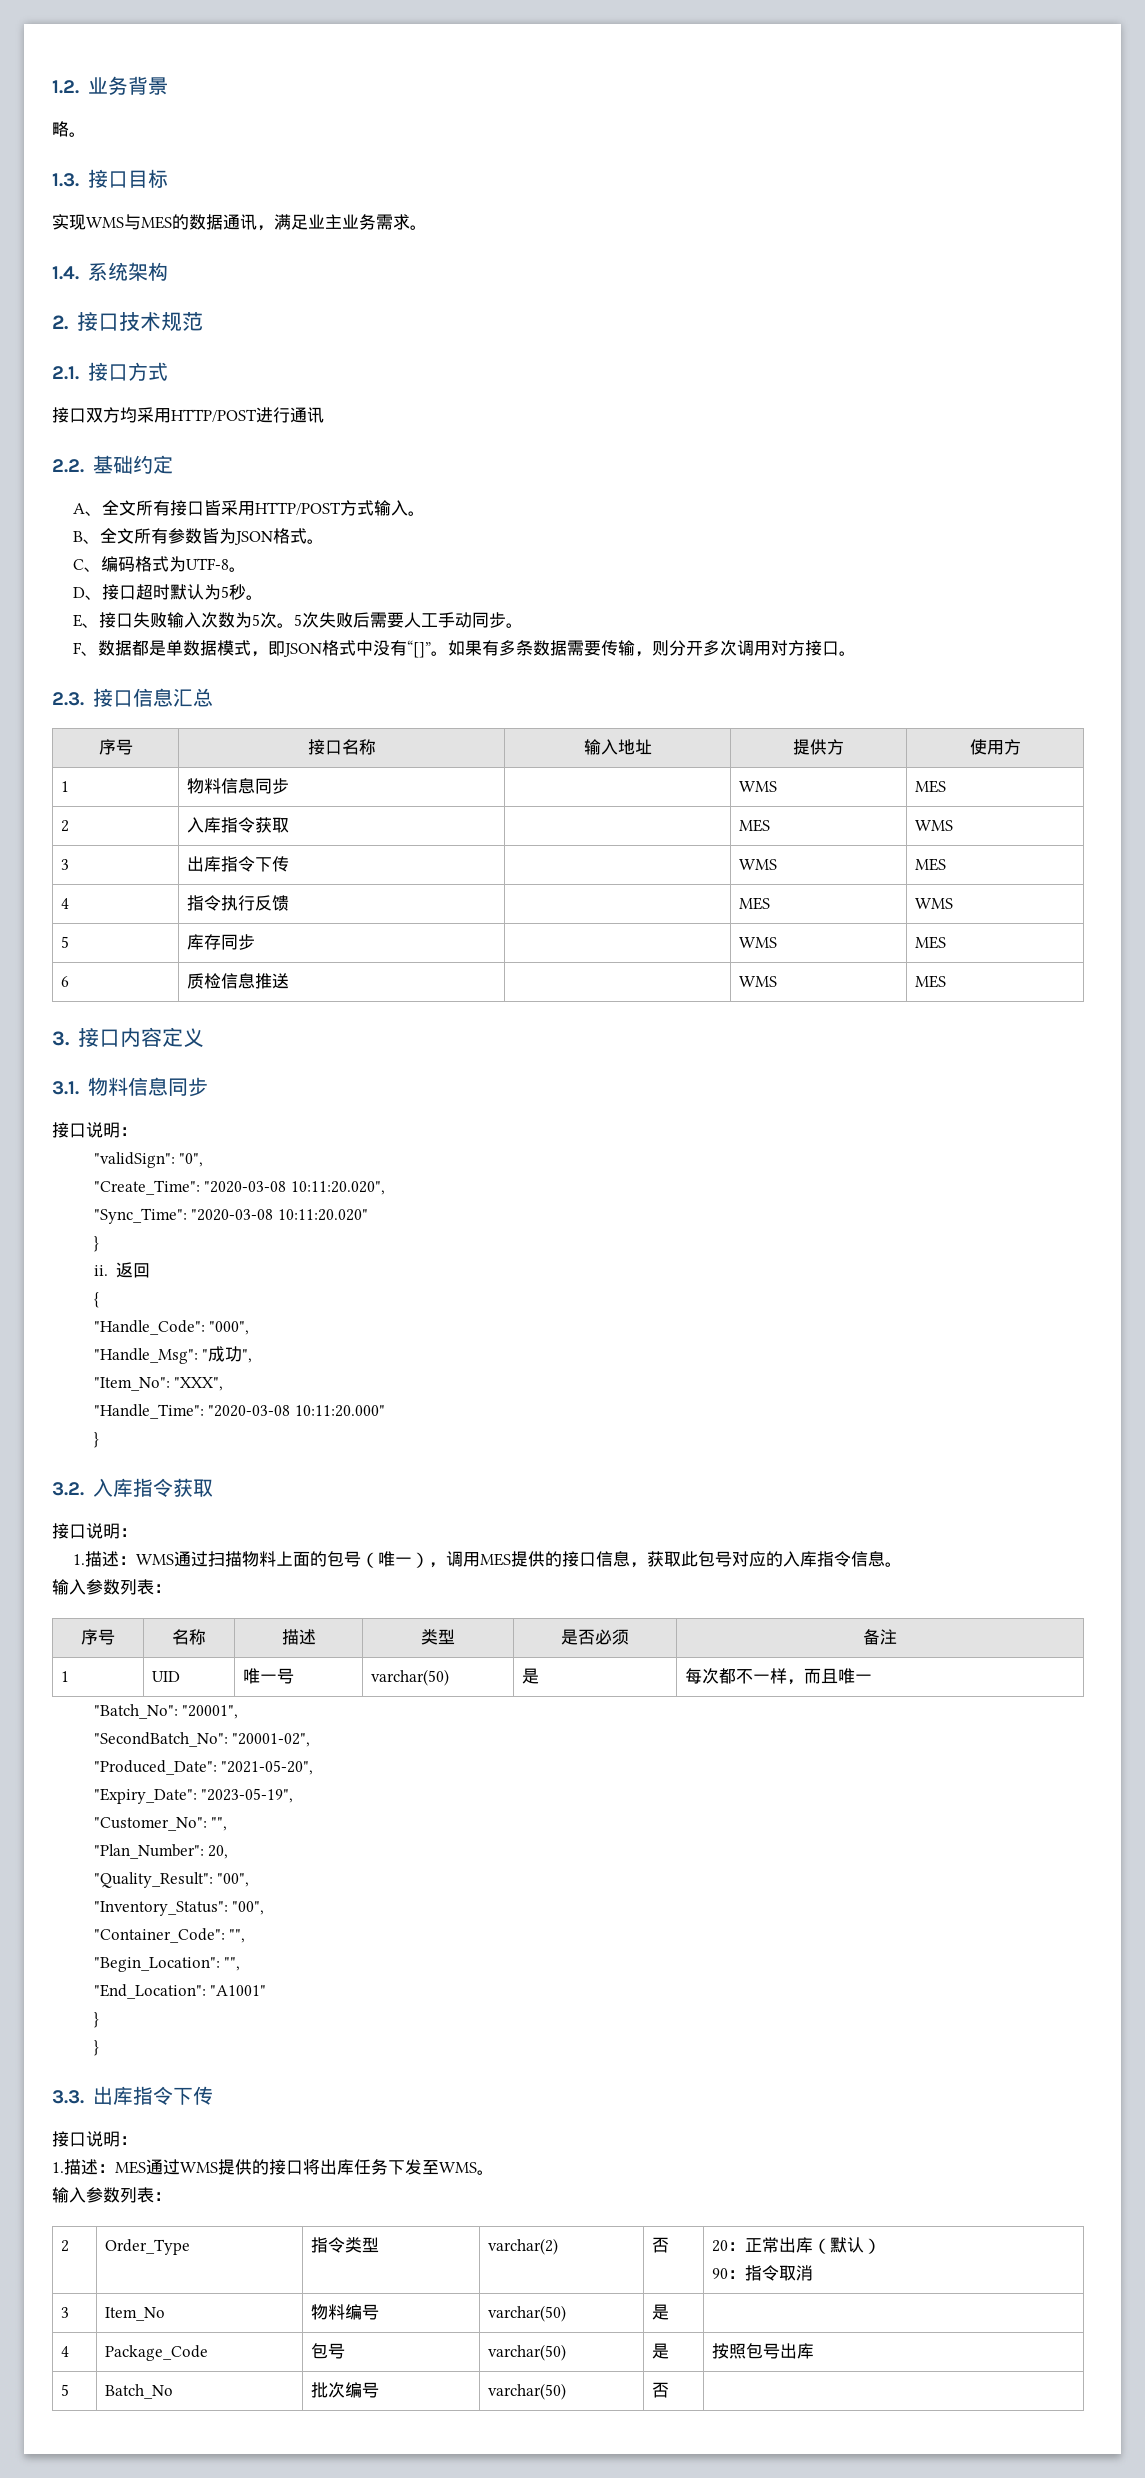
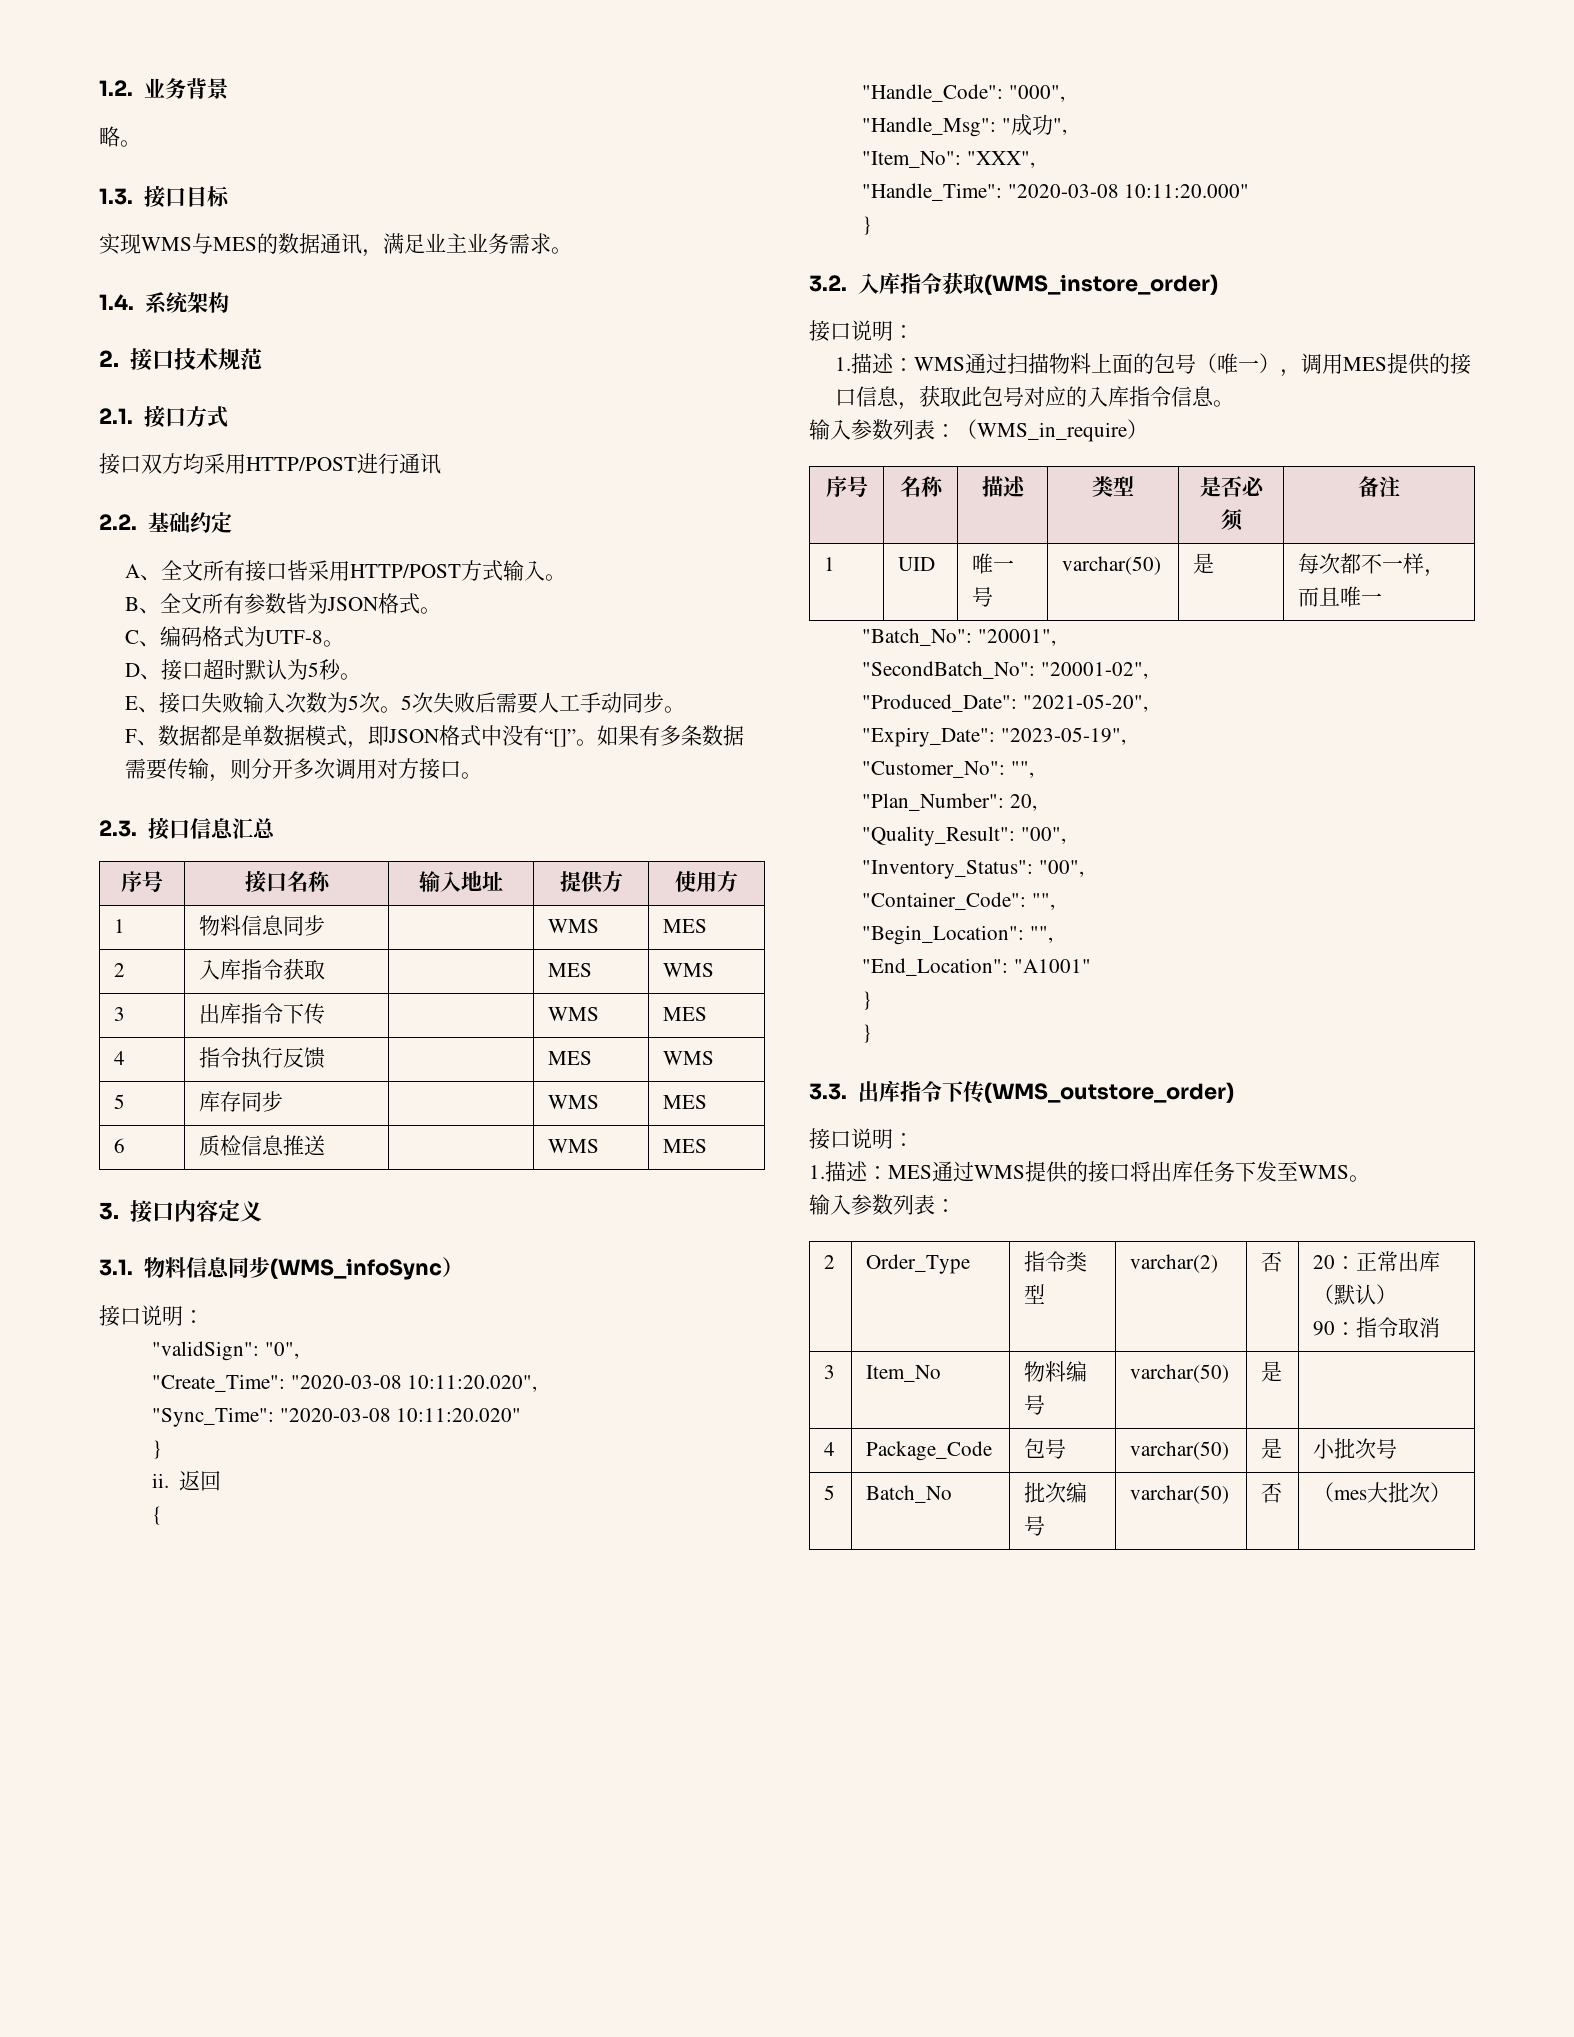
- 3.1.物料信息同步
+ 3.1.物料信息同步(WMS_infoSync）
- 3.2.入库指令获取
+ 3.2.入库指令获取(WMS_instore_order)
  1.描述：WMS通过扫描物料上面的包号（唯一），调用MES提供的接口信息，获取此包号对应的入库指令信息。
- 输入参数列表：
+ 输入参数列表：（WMS_in_require）
- 3.3.出库指令下传
+ 3.3.出库指令下传(WMS_outstore_order)
- 4 | Package_Code | 包号 | varchar(50) | 是 | 按照包号出库
+ 4 | Package_Code | 包号 | varchar(50) | 是 | 小批次号
- 5 | Batch_No | 批次编号 | varchar(50) | 否 |
+ 5 | Batch_No | 批次编号 | varchar(50) | 否 | （mes大批次）

